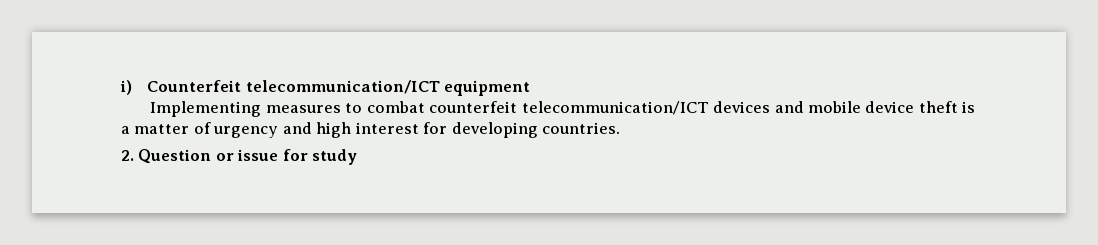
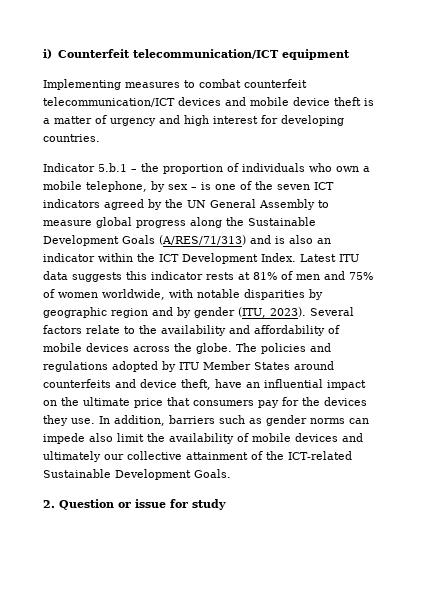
+ Indicator 5.b.1 – the proportion of individuals who own a mobile telephone, by sex – is one of the seven ICT indicators agreed by the UN General Assembly to measure global progress along the Sustainable Development Goals (A/RES/71/313) and is also an indicator within the ICT Development Index. Latest ITU data suggests this indicator rests at 81% of men and 75% of women worldwide, with notable disparities by geographic region and by gender (ITU, 2023). Several factors relate to the availability and affordability of mobile devices across the globe. The policies and regulations adopted by ITU Member States around counterfeits and device theft, have an influential impact on the ultimate price that consumers pay for the devices they use. In addition, barriers such as gender norms can impede also limit the availability of mobile devices and ultimately our collective attainment of the ICT-related Sustainable Development Goals.

